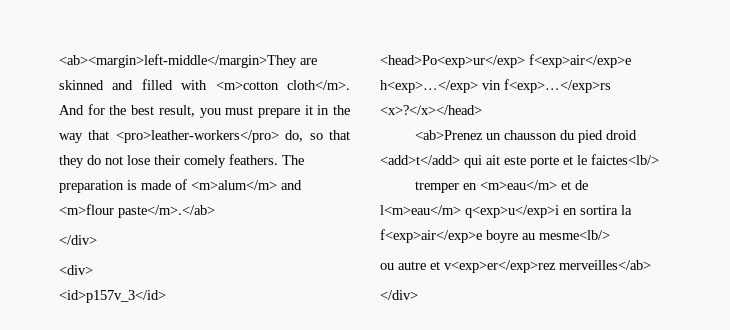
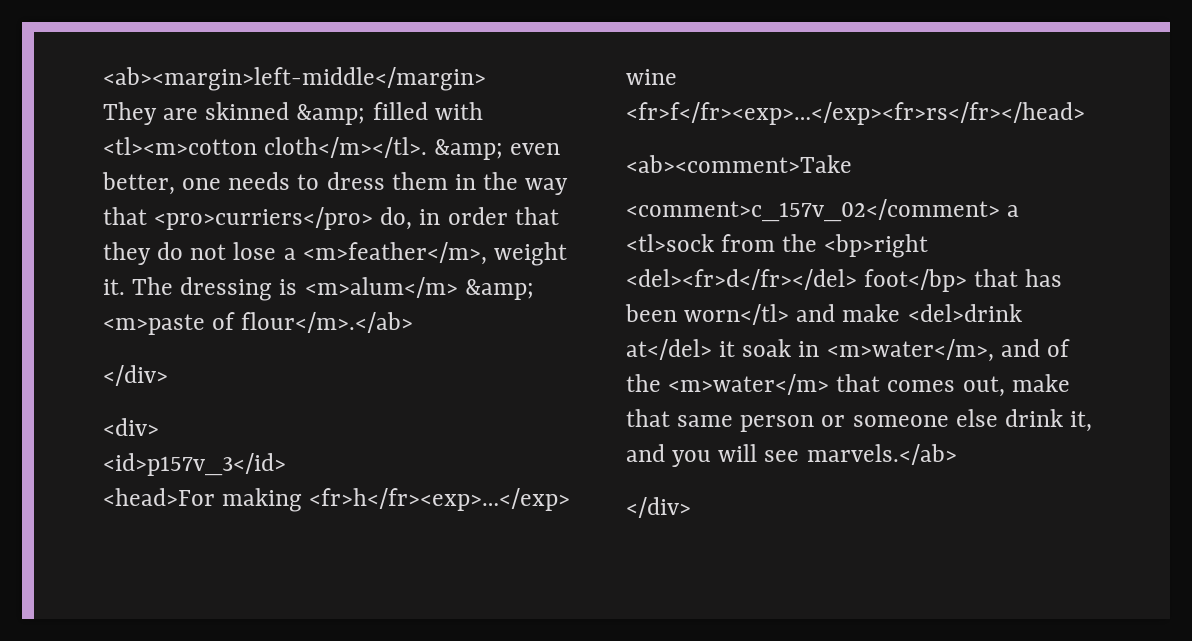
- <ab><margin>left-middle</margin>They are skinned and filled with <m>cotton cloth</m>. And for the best result, you must prepare it in the way that <pro>leather-workers</pro> do, so that they do not lose their comely feathers. The preparation is made of <m>alum</m> and <m>flour paste</m>.</ab>
+ <ab><margin>left-middle</margin>
+ They are skinned &amp; filled with <tl><m>cotton cloth</m></tl>. &amp; even better, one needs to dress them in the way that <pro>curriers</pro> do, in order that they do not lose a <m>feather</m>, weight it. The dressing is <m>alum</m> &amp; <m>paste of flour</m>.</ab>
  </div>
  <div>
  <id>p157v_3</id>
- <head>Po<exp>ur</exp> f<exp>air</exp>e h<exp>…</exp> vin f<exp>…</exp>rs <x>?</x></head>
- <ab>Prenez un chausson du pied droid <add>t</add> qui ait este porte et le faictes<lb/>
- tremper en <m>eau</m> et de l<m>eau</m> q<exp>u</exp>i en sortira la f<exp>air</exp>e boyre au mesme<lb/>
- ou autre et v<exp>er</exp>rez merveilles</ab>
+ <head>For making <fr>h</fr><exp>…</exp> wine <fr>f</fr><exp>…</exp><fr>rs</fr></head>
+ <ab><comment>Take
+ <comment>c_157v_02</comment> a <tl>sock from the <bp>right <del><fr>d</fr></del> foot</bp> that has been worn</tl> and make <del>drink at</del> it soak in <m>water</m>, and of the <m>water</m> that comes out, make that same person or someone else drink it, and you will see marvels.</ab>

